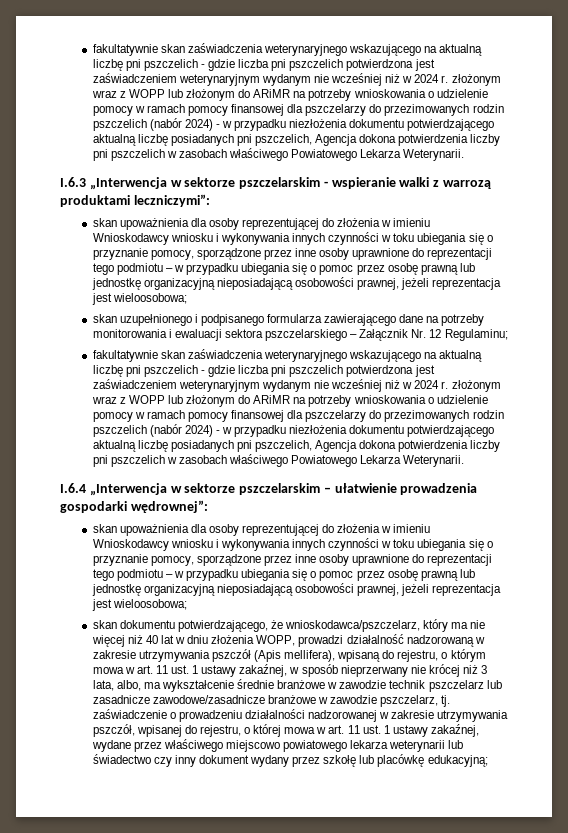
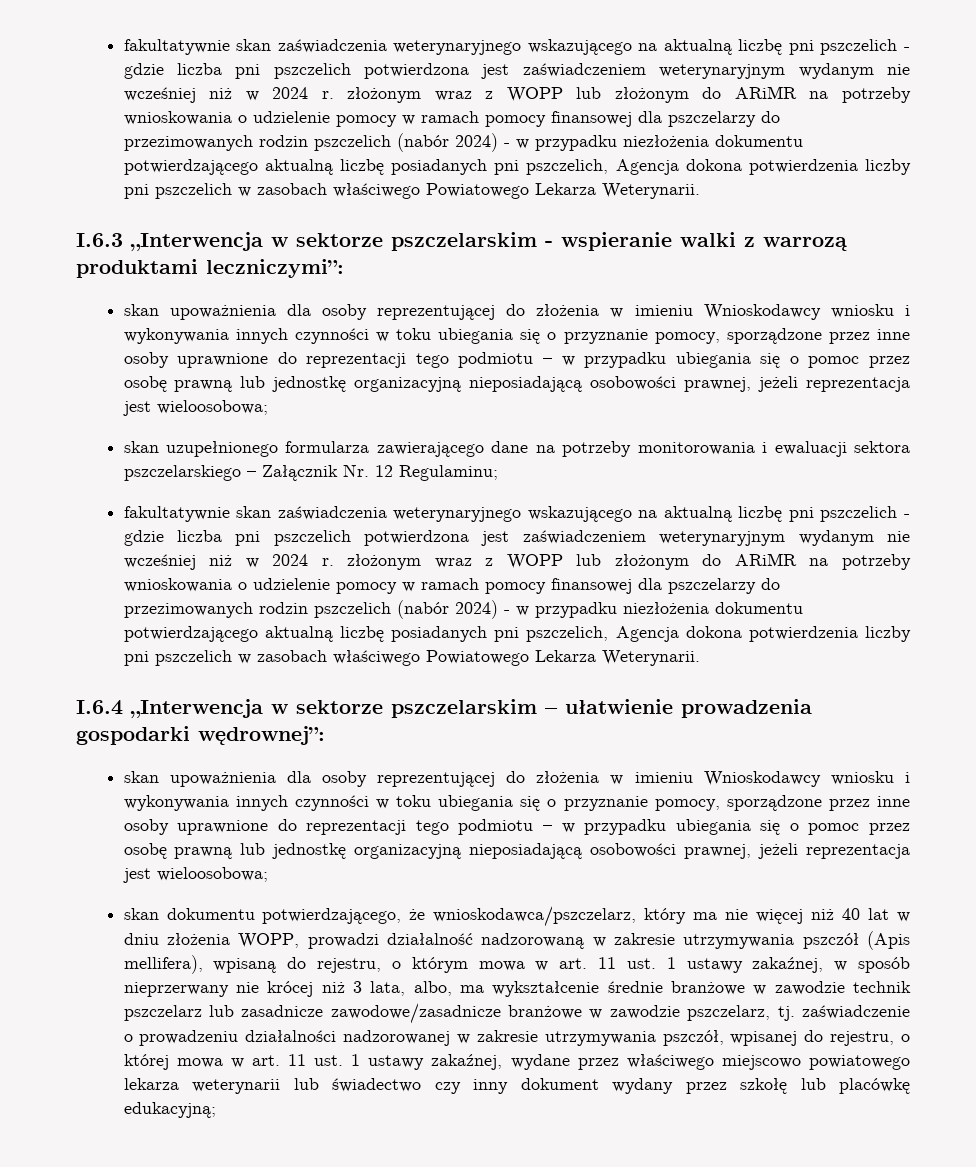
- skan uzupełnionego i podpisanego formularza zawierającego dane na potrzeby monitorowania i ewaluacji sektora pszczelarskiego – Załącznik Nr. 12 Regulaminu;
+ skan uzupełnionego formularza zawierającego dane na potrzeby monitorowania i ewaluacji sektora pszczelarskiego – Załącznik Nr. 12 Regulaminu;

